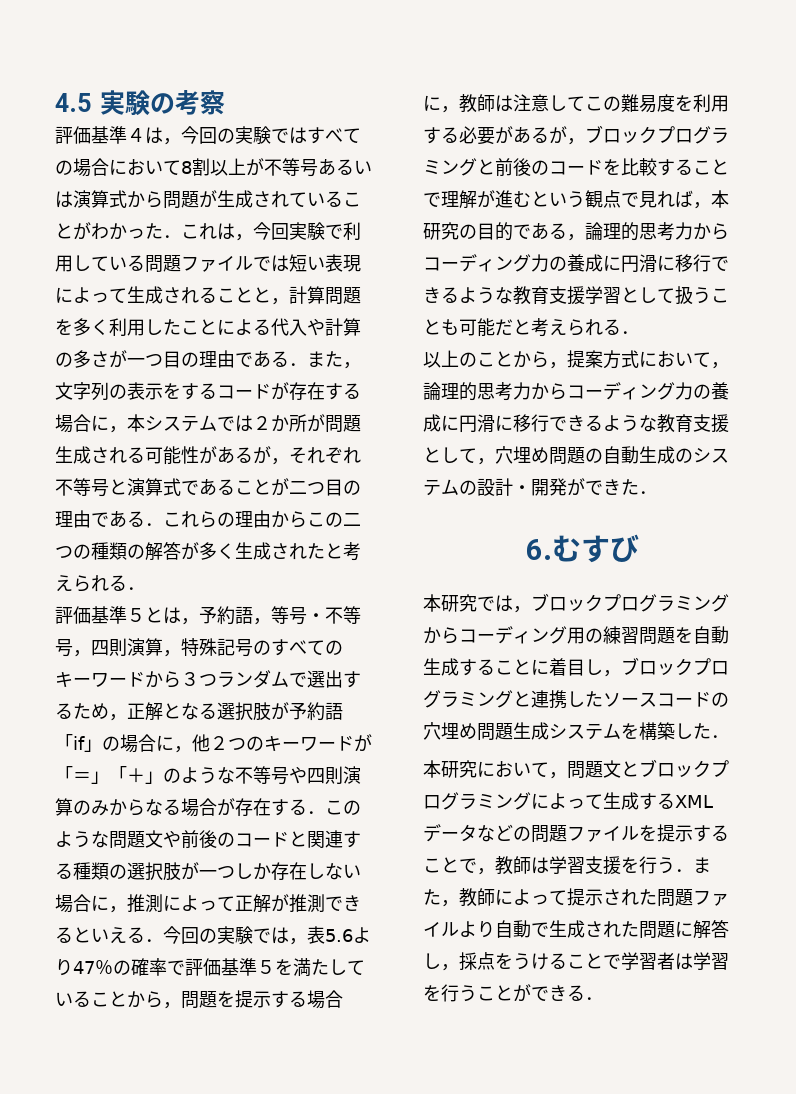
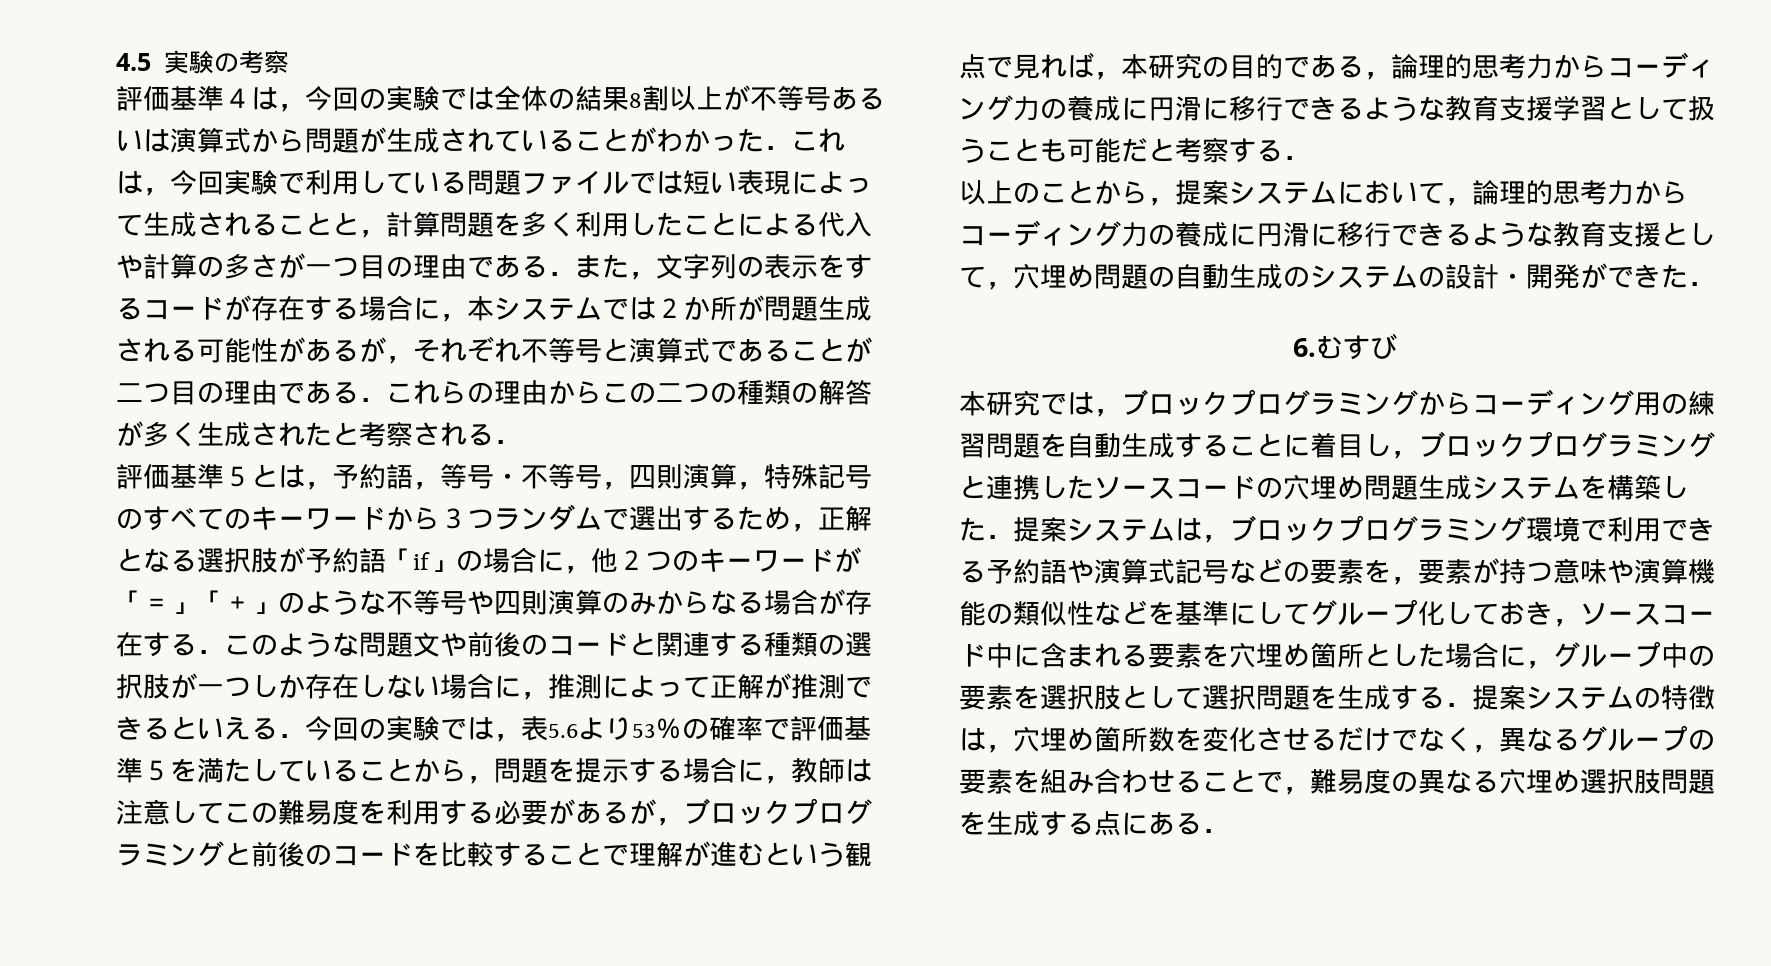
- 評価基準４は，今回の実験ではすべての場合において8割以上が不等号あるいは演算式から問題が生成されていることがわかった．これは，今回実験で利用している問題ファイルでは短い表現によって生成されることと，計算問題を多く利用したことによる代入や計算の多さが一つ目の理由である．また，文字列の表示をするコードが存在する場合に，本システムでは２か所が問題生成される可能性があるが，それぞれ不等号と演算式であることが二つ目の理由である．これらの理由からこの二つの種類の解答が多く生成されたと考えられる．
+ 評価基準４は，今回の実験では全体の結果8割以上が不等号あるいは演算式から問題が生成されていることがわかった．これは，今回実験で利用している問題ファイルでは短い表現によって生成されることと，計算問題を多く利用したことによる代入や計算の多さが一つ目の理由である．また，文字列の表示をするコードが存在する場合に，本システムでは２か所が問題生成される可能性があるが，それぞれ不等号と演算式であることが二つ目の理由である．これらの理由からこの二つの種類の解答が多く生成されたと考察される．
- 評価基準５とは，予約語，等号・不等号，四則演算，特殊記号のすべてのキーワードから３つランダムで選出するため，正解となる選択肢が予約語「if」の場合に，他２つのキーワードが「＝」「＋」のような不等号や四則演算のみからなる場合が存在する．このような問題文や前後のコードと関連する種類の選択肢が一つしか存在しない場合に，推測によって正解が推測できるといえる．今回の実験では，表5.6より47％の確率で評価基準５を満たしていることから，問題を提示する場合に，教師は注意してこの難易度を利用する必要があるが，ブロックプログラミングと前後のコードを比較することで理解が進むという観点で見れば，本研究の目的である，論理的思考力からコーディング力の養成に円滑に移行できるような教育支援学習として扱うことも可能だと考えられる．
+ 評価基準５とは，予約語，等号・不等号，四則演算，特殊記号のすべてのキーワードから３つランダムで選出するため，正解となる選択肢が予約語「if」の場合に，他２つのキーワードが「＝」「＋」のような不等号や四則演算のみからなる場合が存在する．このような問題文や前後のコードと関連する種類の選択肢が一つしか存在しない場合に，推測によって正解が推測できるといえる．今回の実験では，表5.6より53％の確率で評価基準５を満たしていることから，問題を提示する場合に，教師は注意してこの難易度を利用する必要があるが，ブロックプログラミングと前後のコードを比較することで理解が進むという観点で見れば，本研究の目的である，論理的思考力からコーディング力の養成に円滑に移行できるような教育支援学習として扱うことも可能だと考察する．
- 以上のことから，提案方式において，論理的思考力からコーディング力の養成に円滑に移行できるような教育支援として，穴埋め問題の自動生成のシステムの設計・開発ができた．
+ 以上のことから，提案システムにおいて，論理的思考力からコーディング力の養成に円滑に移行できるような教育支援として，穴埋め問題の自動生成のシステムの設計・開発ができた．
- 本研究では，ブロックプログラミングからコーディング用の練習問題を自動生成することに着目し，ブロックプログラミングと連携したソースコードの穴埋め問題生成システムを構築した．
- 本研究において，問題文とブロックプログラミングによって生成するXMLデータなどの問題ファイルを提示することで，教師は学習支援を行う．また，教師によって提示された問題ファイルより自動で生成された問題に解答し，採点をうけることで学習者は学習を行うことができる．
+ 本研究では，ブロックプログラミングからコーディング用の練習問題を自動生成することに着目し，ブロックプログラミングと連携したソースコードの穴埋め問題生成システムを構築した．提案システムは，ブロックプログラミング環境で利用できる予約語や演算式記号などの要素を，要素が持つ意味や演算機能の類似性などを基準にしてグループ化しておき，ソースコード中に含まれる要素を穴埋め箇所とした場合に，グループ中の要素を選択肢として選択問題を生成する．提案システムの特徴は，穴埋め箇所数を変化させるだけでなく，異なるグループの要素を組み合わせることで，難易度の異なる穴埋め選択肢問題を生成する点にある．

